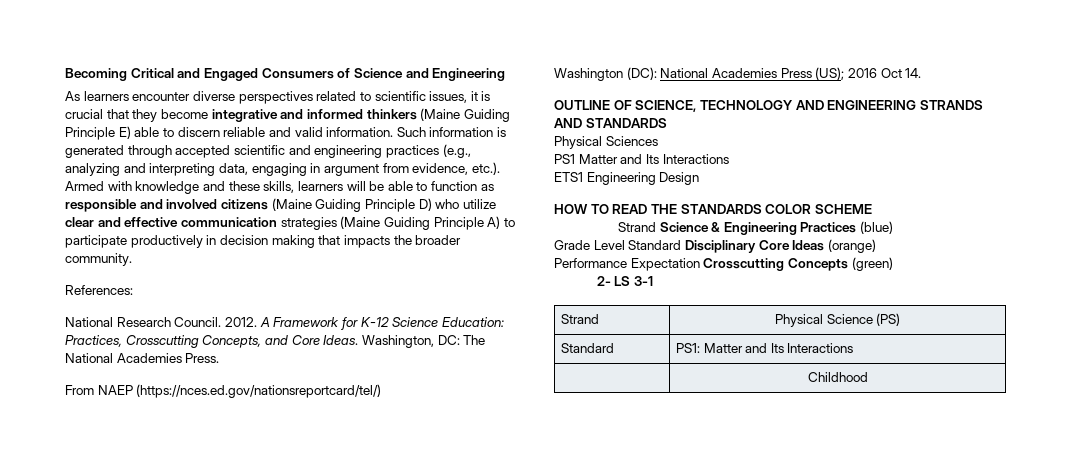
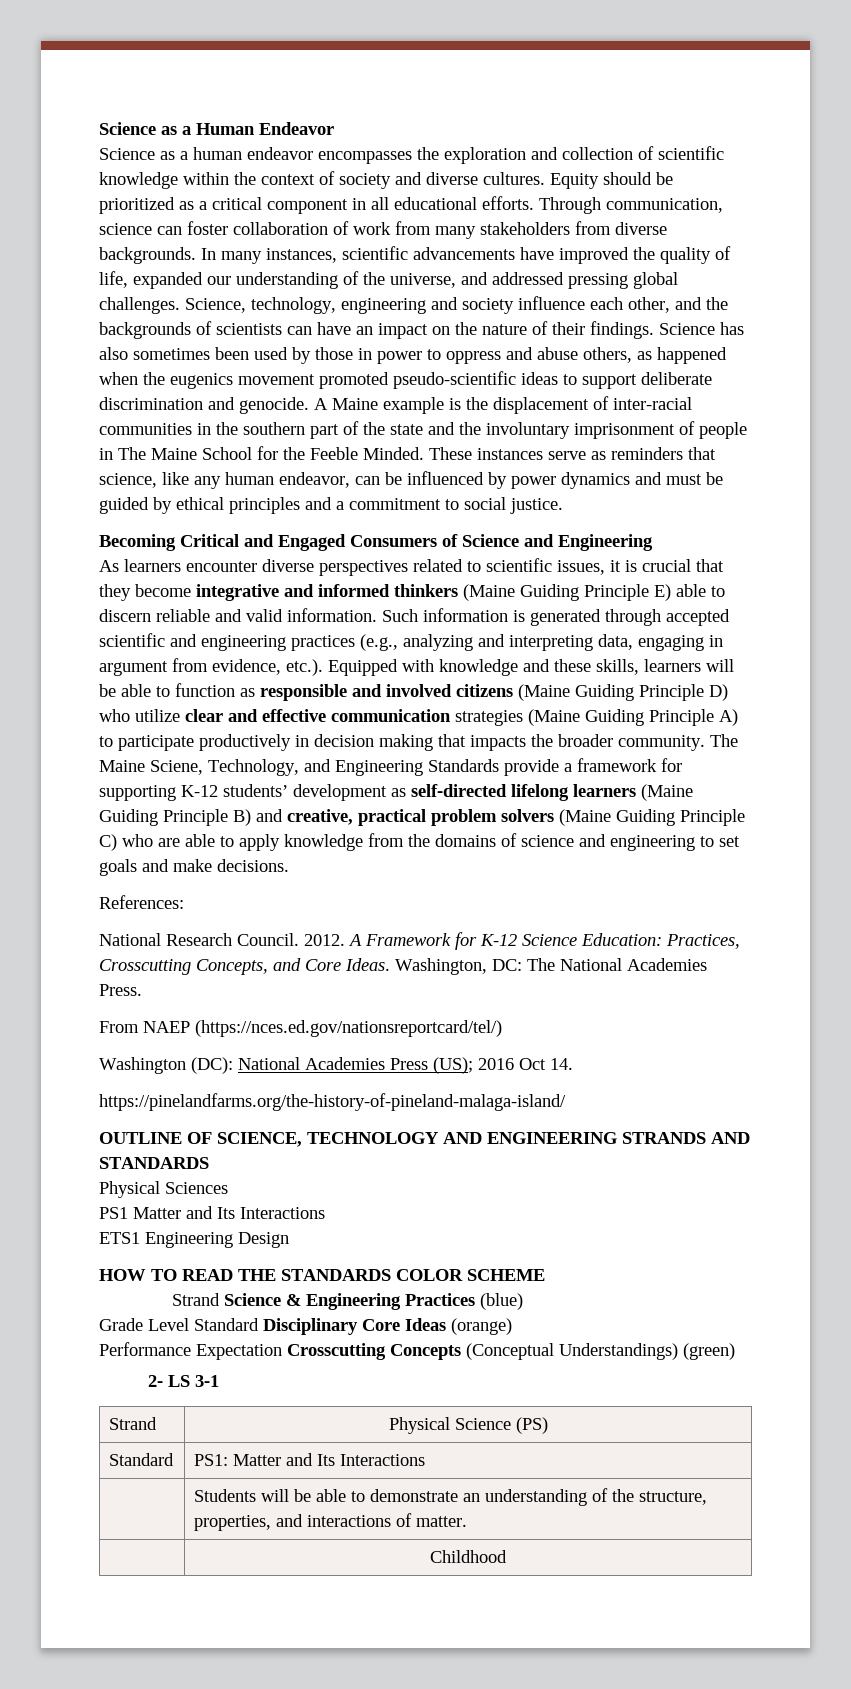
+ Science as a Human Endeavor
+ Science as a human endeavor encompasses the exploration and collection of scientific knowledge within the context of society and diverse cultures. Equity should be prioritized as a critical component in all educational efforts. Through communication, science can foster collaboration of work from many stakeholders from diverse backgrounds. In many instances, scientific advancements have improved the quality of life, expanded our understanding of the universe, and addressed pressing global challenges. Science, technology, engineering and society influence each other, and the backgrounds of scientists can have an impact on the nature of their findings. Science has also sometimes been used by those in power to oppress and abuse others, as happened when the eugenics movement promoted pseudo-scientific ideas to support deliberate discrimination and genocide. A Maine example is the displacement of inter-racial communities in the southern part of the state and the involuntary imprisonment of people in The Maine School for the Feeble Minded. These instances serve as reminders that science, like any human endeavor, can be influenced by power dynamics and must be guided by ethical principles and a commitment to social justice.
- Such information is generated through accepted scientific and engineering practices (e.g., analyzing and interpreting data, engaging in argument from evidence, etc.). Armed with knowledge and these skills, learners will be able to function as responsible and involved citizens (Maine Guiding Principle D) who utilize clear and effective communication strategies (Maine Guiding Principle A) to participate productively in decision making that impacts the broader community.
+ Such information is generated through accepted scientific and engineering practices (e.g., analyzing and interpreting data, engaging in argument from evidence, etc.). Equipped with knowledge and these skills, learners will be able to function as responsible and involved citizens (Maine Guiding Principle D) who utilize clear and effective communication strategies (Maine Guiding Principle A) to participate productively in decision making that impacts the broader community. The Maine Sciene, Technology, and Engineering Standards provide a framework for supporting K-12 students’ development as self-directed lifelong learners (Maine Guiding Principle B) and creative, practical problem solvers (Maine Guiding Principle C) who are able to apply knowledge from the domains of science and engineering to set goals and make decisions.
+ https://pinelandfarms.org/the-history-of-pineland-malaga-island/
- Performance Expectation Crosscutting Concepts (green)
+ Performance Expectation Crosscutting Concepts (Conceptual Understandings) (green)
+ | Students will be able to demonstrate an understanding of the structure, properties, and interactions of matter.

